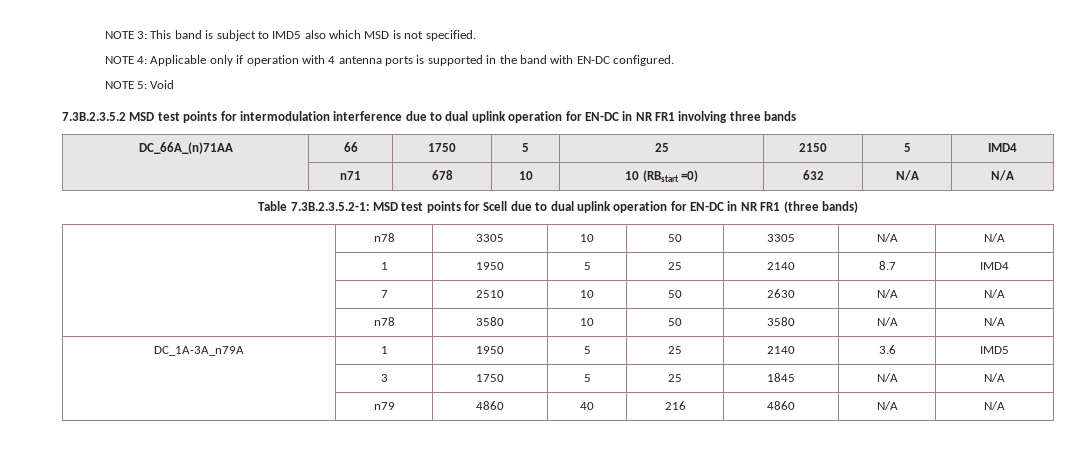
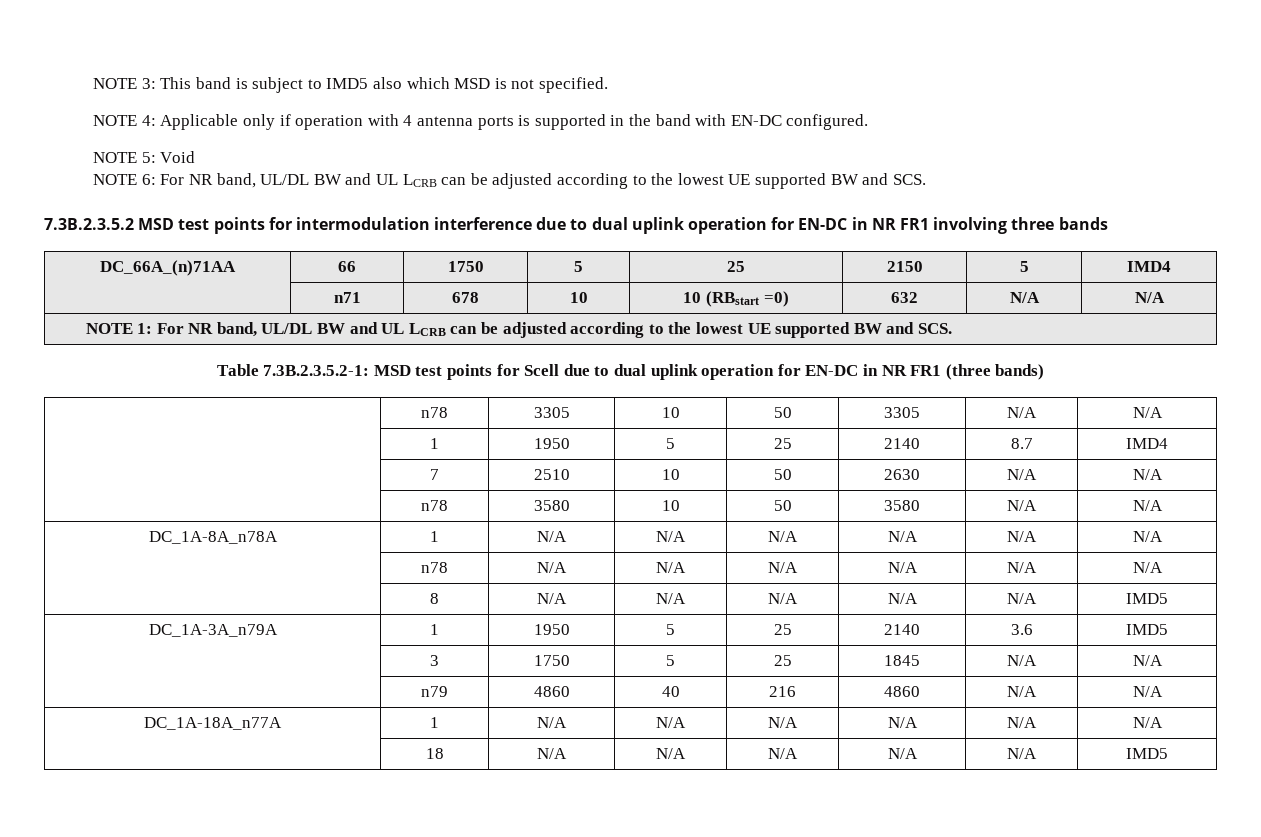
+ NOTE 6: For NR band, UL/DL BW and UL LCRB can be adjusted according to the lowest UE supported BW and SCS.
+ NOTE 1: For NR band, UL/DL BW and UL LCRB can be adjusted according to the lowest UE supported BW and SCS.
+ DC_1A-8A_n78A | 1 | N/A | N/A | N/A | N/A | N/A | N/A
+ | n78 | N/A | N/A | N/A | N/A | N/A | N/A
+ | 8 | N/A | N/A | N/A | N/A | N/A | IMD5
+ DC_1A-18A_n77A | 1 | N/A | N/A | N/A | N/A | N/A | N/A
+ | 18 | N/A | N/A | N/A | N/A | N/A | IMD5

